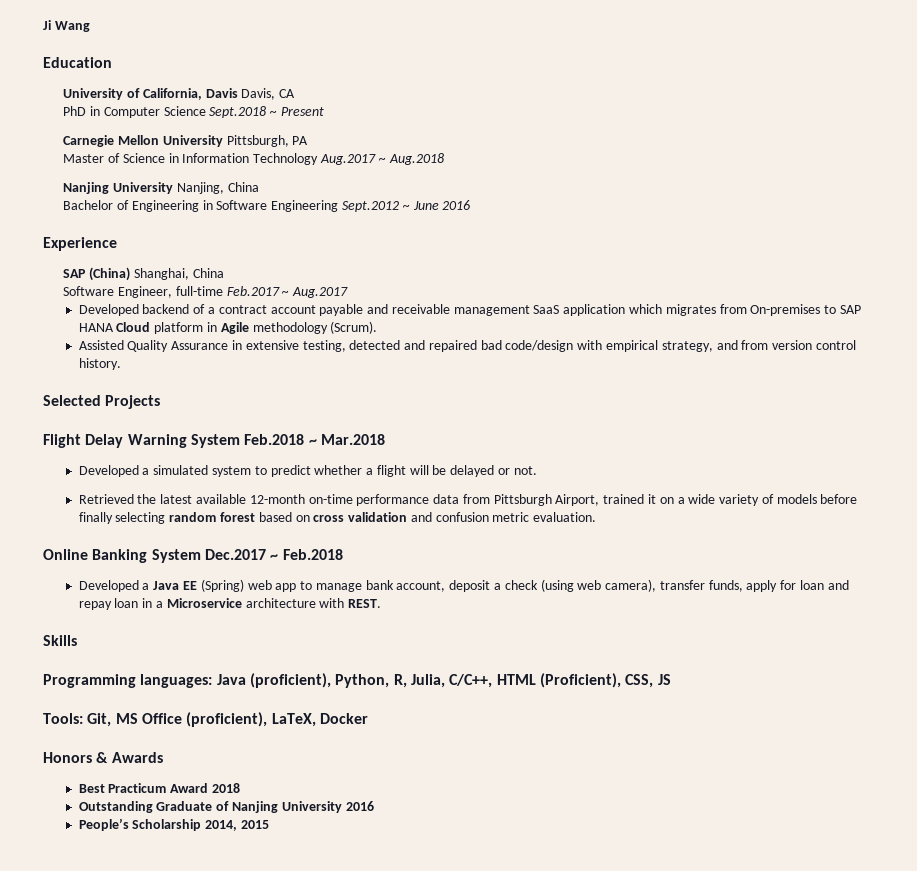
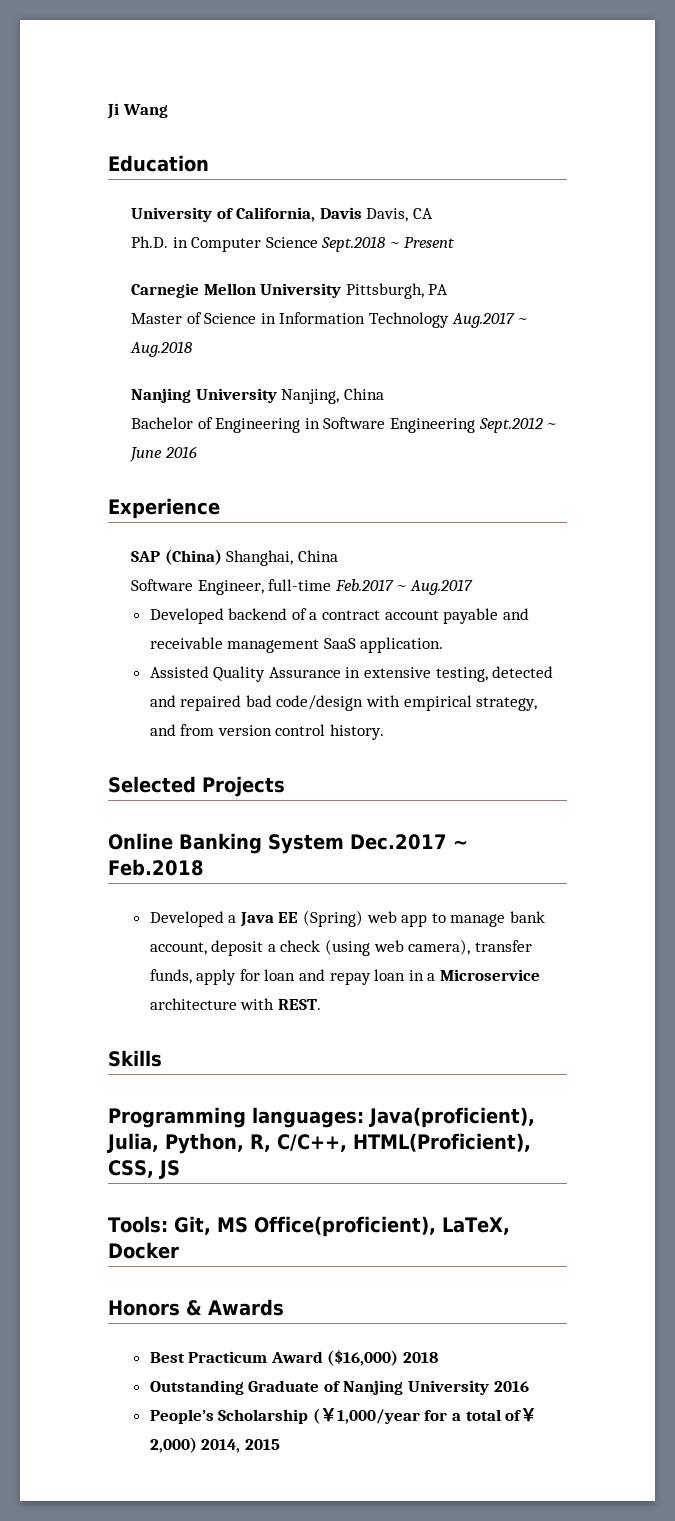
- PhD in Computer Science Sept.2018 ~ Present
+ Ph.D. in Computer Science Sept.2018 ~ Present
- Developed backend of a contract account payable and receivable management SaaS application which migrates from On-premises to SAP HANA Cloud platform in Agile methodology (Scrum).
+ Developed backend of a contract account payable and receivable management SaaS application.
- Flight Delay Warning System Feb.2018 ~ Mar.2018
- Developed a simulated system to predict whether a flight will be delayed or not.
- Retrieved the latest available 12-month on-time performance data from Pittsburgh Airport, trained it on a wide variety of models before finally selecting random forest based on cross validation and confusion metric evaluation.
- Programming languages: Java (proficient), Python, R, Julia, C/C++, HTML (Proficient), CSS, JS
+ Programming languages: Java(proficient), Julia, Python, R, C/C++, HTML(Proficient), CSS, JS
- Tools: Git, MS Office (proficient), LaTeX, Docker
+ Tools: Git, MS Office(proficient), LaTeX, Docker
- Best Practicum Award 2018
+ Best Practicum Award ($16,000) 2018
- People’s Scholarship 2014, 2015
+ People’s Scholarship (￥1,000/year for a total of￥2,000) 2014, 2015

